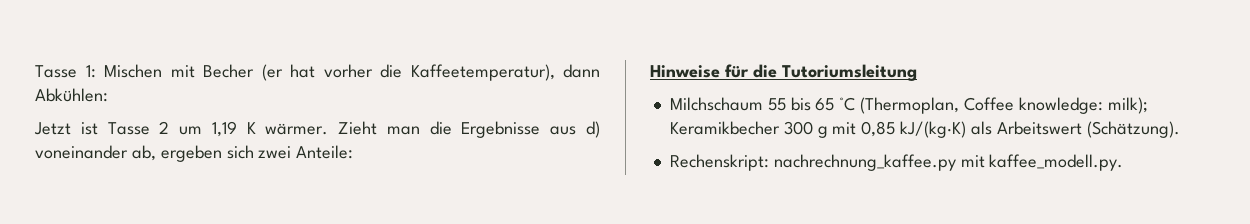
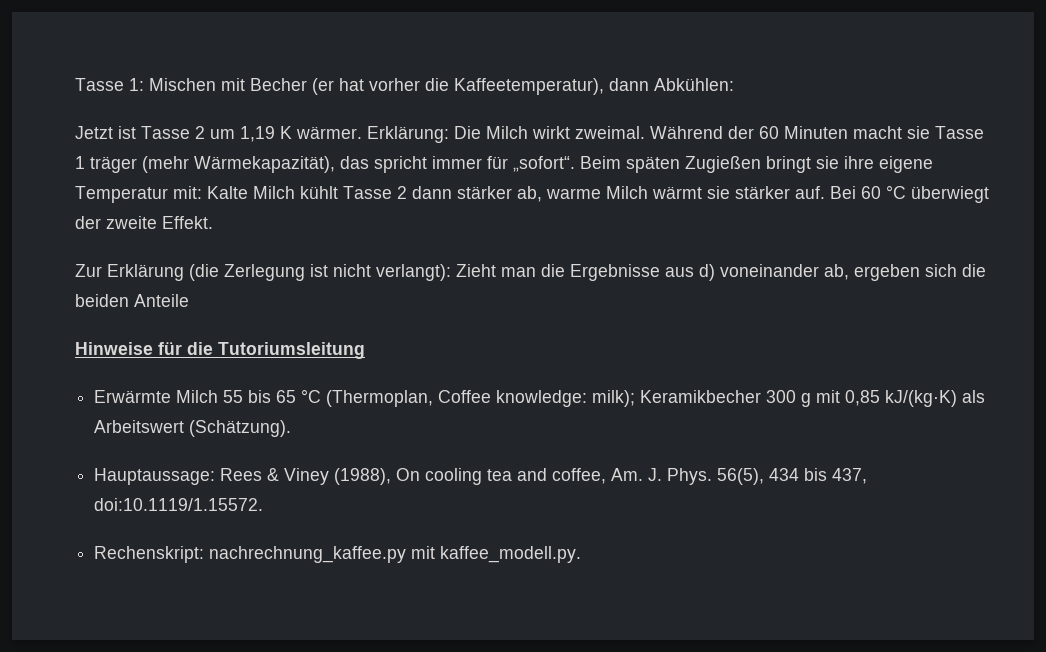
- Zieht man die Ergebnisse aus d) voneinander ab, ergeben sich zwei Anteile:
+ Erklärung: Die Milch wirkt zweimal. Während der 60 Minuten macht sie Tasse 1 träger (mehr Wärmekapazität), das spricht immer für „sofort“. Beim späten Zugießen bringt sie ihre eigene Temperatur mit: Kalte Milch kühlt Tasse 2 dann stärker ab, warme Milch wärmt sie stärker auf. Bei 60 °C überwiegt der zweite Effekt.
+ Zur Erklärung (die Zerlegung ist nicht verlangt): Zieht man die Ergebnisse aus d) voneinander ab, ergeben sich die beiden Anteile
- Milchschaum 55 bis 65 °C (Thermoplan, Coffee knowledge: milk); Keramikbecher 300 g mit 0,85 kJ/(kg·K) als Arbeitswert (Schätzung).
+ Erwärmte Milch 55 bis 65 °C (Thermoplan, Coffee knowledge: milk); Keramikbecher 300 g mit 0,85 kJ/(kg·K) als Arbeitswert (Schätzung).
+ Hauptaussage: Rees & Viney (1988), On cooling tea and coffee, Am. J. Phys. 56(5), 434 bis 437, doi:10.1119/1.15572.

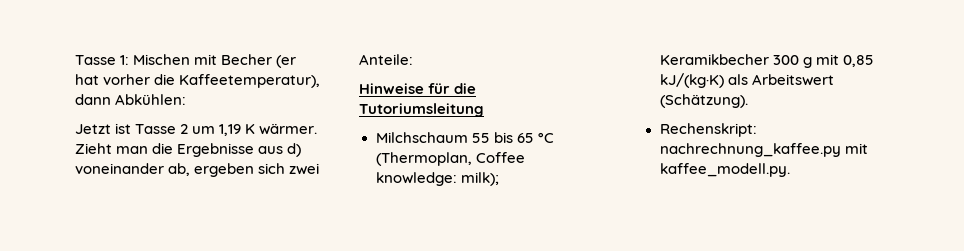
- Erklärung: Die Milch wirkt zweimal. Während der 60 Minuten macht sie Tasse 1 träger (mehr Wärmekapazität), das spricht immer für „sofort“. Beim späten Zugießen bringt sie ihre eigene Temperatur mit: Kalte Milch kühlt Tasse 2 dann stärker ab, warme Milch wärmt sie stärker auf. Bei 60 °C überwiegt der zweite Effekt.
- Zur Erklärung (die Zerlegung ist nicht verlangt): Zieht man die Ergebnisse aus d) voneinander ab, ergeben sich die beiden Anteile
+ Zieht man die Ergebnisse aus d) voneinander ab, ergeben sich zwei Anteile:
- Erwärmte Milch 55 bis 65 °C (Thermoplan, Coffee knowledge: milk); Keramikbecher 300 g mit 0,85 kJ/(kg·K) als Arbeitswert (Schätzung).
+ Milchschaum 55 bis 65 °C (Thermoplan, Coffee knowledge: milk); Keramikbecher 300 g mit 0,85 kJ/(kg·K) als Arbeitswert (Schätzung).
- Hauptaussage: Rees & Viney (1988), On cooling tea and coffee, Am. J. Phys. 56(5), 434 bis 437, doi:10.1119/1.15572.

